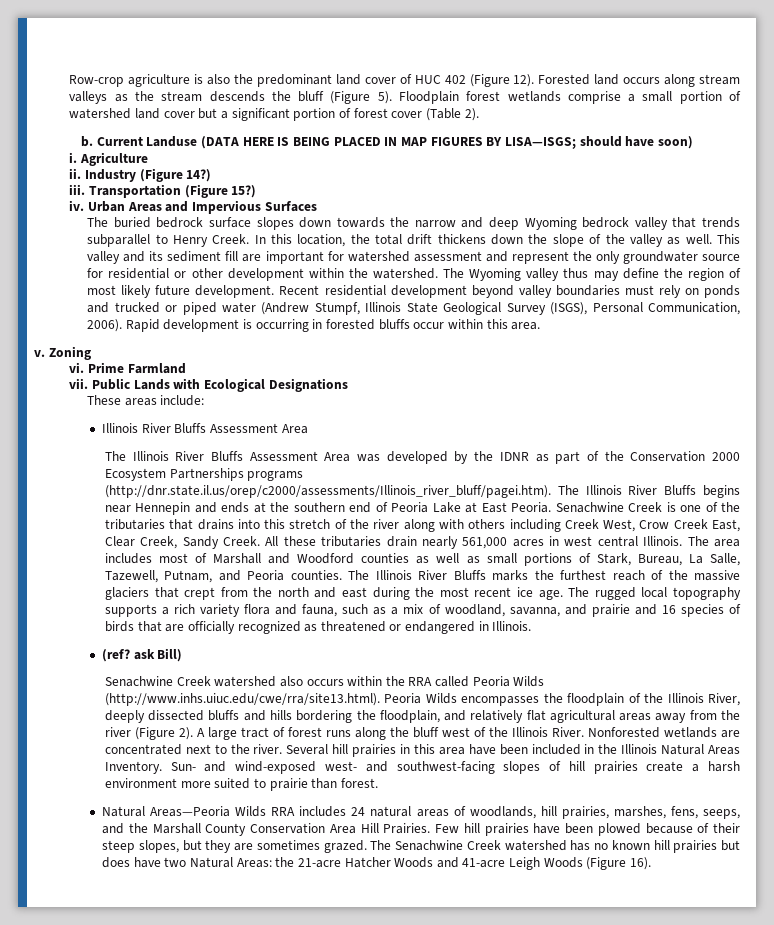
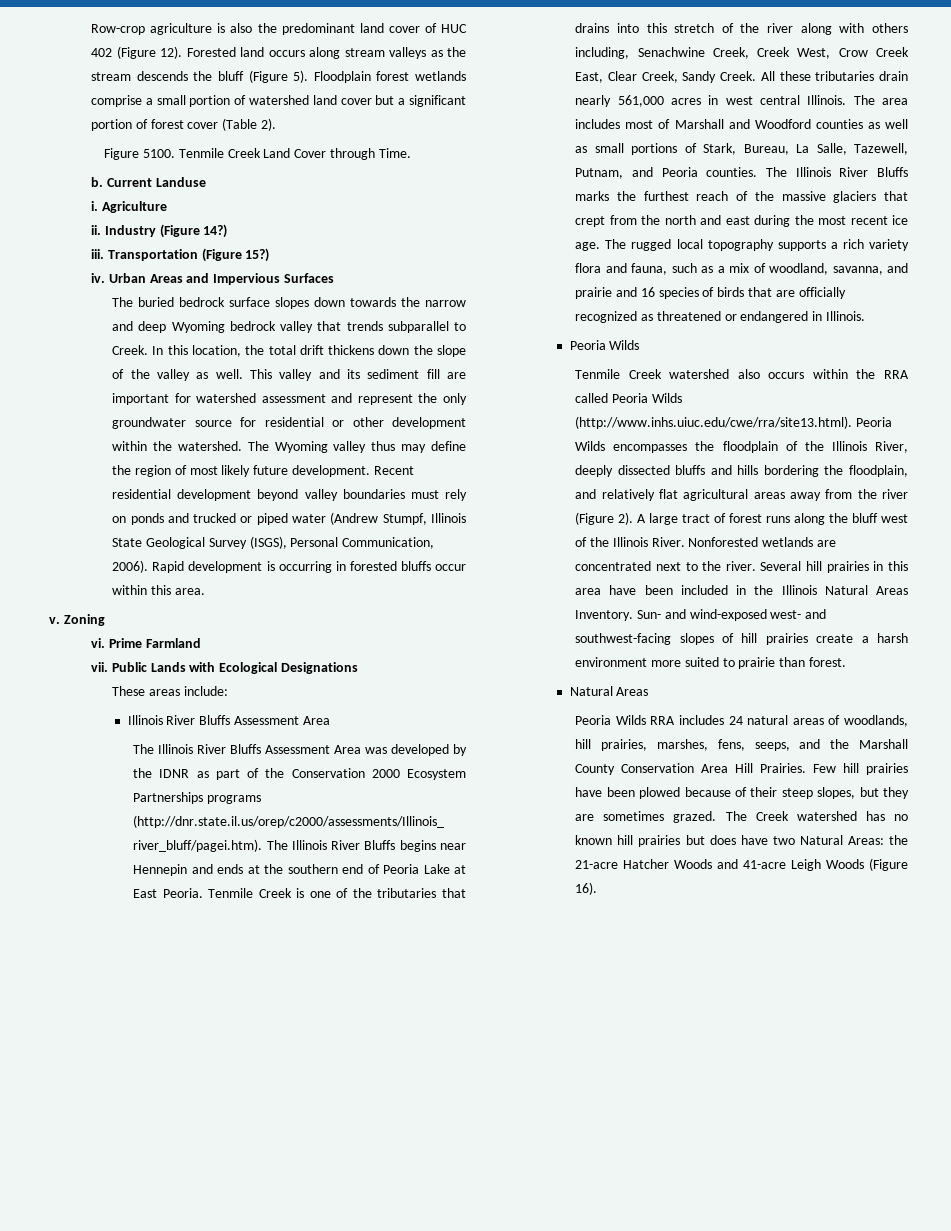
- b. Current Landuse (DATA HERE IS BEING PLACED IN MAP FIGURES BY LISA—ISGS; should have soon)
+ Figure 5100. Tenmile Creek Land Cover through Time.
+ b. Current Landuse
- The buried bedrock surface slopes down towards the narrow and deep Wyoming bedrock valley that trends subparallel to Henry Creek.
+ The buried bedrock surface slopes down towards the narrow and deep Wyoming bedrock valley that trends subparallel to Creek.
- Senachwine Creek is one of the tributaries that drains into this stretch of the river along with others including Creek West, Crow Creek East, Clear Creek, Sandy Creek.
+ Tenmile Creek is one of the tributaries that drains into this stretch of the river along with others including, Senachwine Creek, Creek West, Crow Creek East, Clear Creek, Sandy Creek.
  The rugged local topography supports a rich variety flora and fauna, such as a mix of woodland, savanna, and prairie and 16 species of birds that are officially recognized as threatened or endangered in Illinois.
- (ref? ask Bill)
- Senachwine Creek watershed also occurs within the RRA called Peoria Wilds (http://www.inhs.uiuc.edu/cwe/rra/site13.html). Peoria Wilds encompasses the floodplain of the Illinois River, deeply dissected bluffs and hills bordering the floodplain, and relatively flat agricultural areas away from the river (Figure 2).
+ Peoria Wilds
+ Tenmile Creek watershed also occurs within the RRA called Peoria Wilds (http://www.inhs.uiuc.edu/cwe/rra/site13.html). Peoria Wilds encompasses the floodplain of the Illinois River, deeply dissected bluffs and hills bordering the floodplain, and relatively flat agricultural areas away from the river (Figure 2).
  Sun- and wind-exposed west- and southwest-facing slopes of hill prairies create a harsh environment more suited to prairie than forest.
- Natural Areas—Peoria Wilds RRA includes 24 natural areas of woodlands, hill prairies, marshes, fens, seeps, and the Marshall County Conservation Area Hill Prairies.
+ Natural Areas
+ Peoria Wilds RRA includes 24 natural areas of woodlands, hill prairies, marshes, fens, seeps, and the Marshall County Conservation Area Hill Prairies.
- The Senachwine Creek watershed has no known hill prairies but does have two Natural Areas: the 21-acre Hatcher Woods and 41-acre Leigh Woods (Figure 16).
+ The Creek watershed has no known hill prairies but does have two Natural Areas: the 21-acre Hatcher Woods and 41-acre Leigh Woods (Figure 16).

